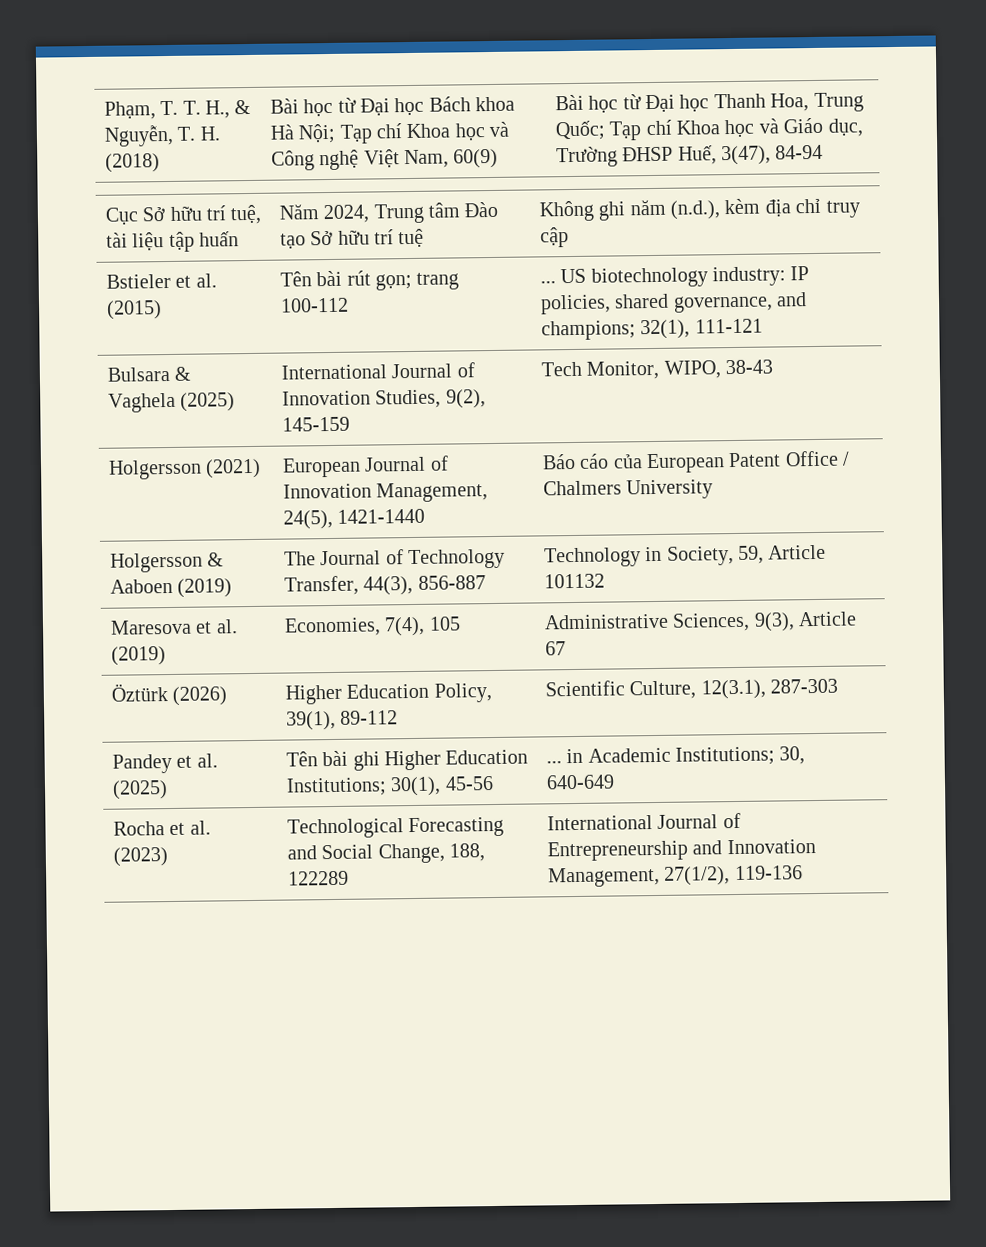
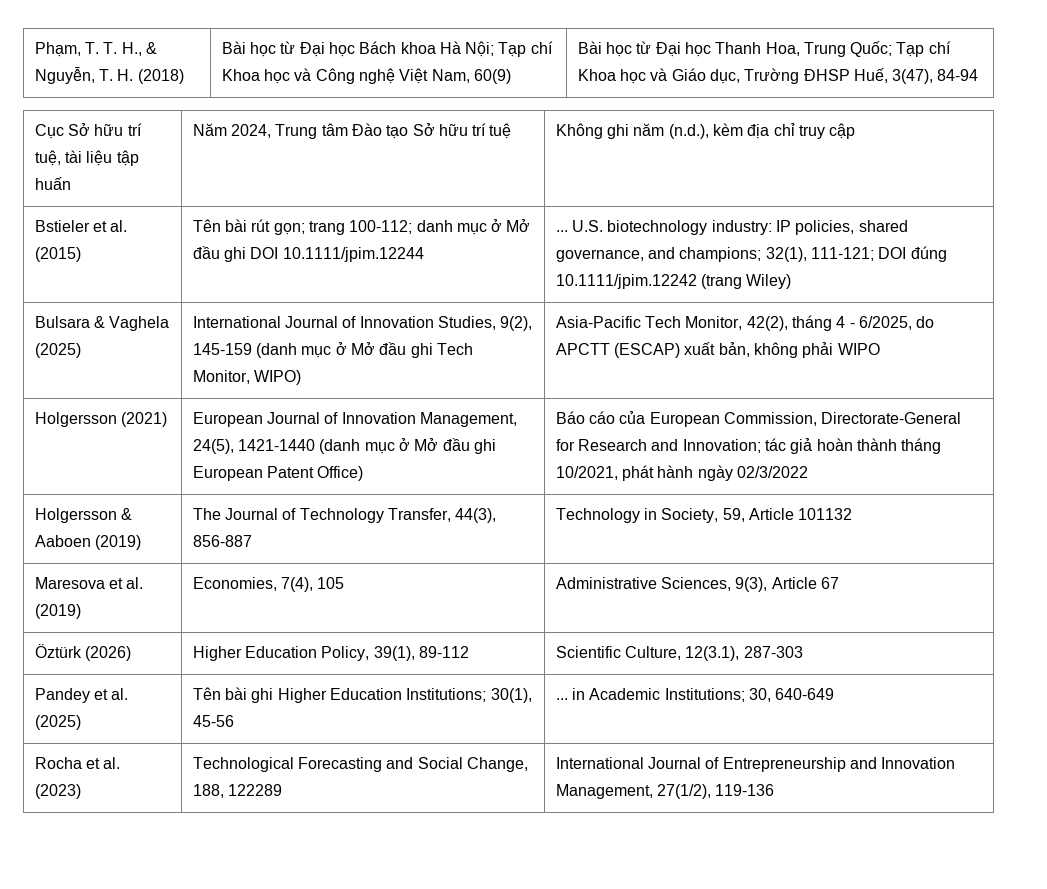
- Bstieler et al. (2015) | Tên bài rút gọn; trang 100-112 | ... US biotechnology industry: IP policies, shared governance, and champions; 32(1), 111-121
+ Bstieler et al. (2015) | Tên bài rút gọn; trang 100-112; danh mục ở Mở đầu ghi DOI 10.1111/jpim.12244 | ... U.S. biotechnology industry: IP policies, shared governance, and champions; 32(1), 111-121; DOI đúng 10.1111/jpim.12242 (trang Wiley)
- Bulsara & Vaghela (2025) | International Journal of Innovation Studies, 9(2), 145-159 | Tech Monitor, WIPO, 38-43
+ Bulsara & Vaghela (2025) | International Journal of Innovation Studies, 9(2), 145-159 (danh mục ở Mở đầu ghi Tech Monitor, WIPO) | Asia-Pacific Tech Monitor, 42(2), tháng 4 - 6/2025, do APCTT (ESCAP) xuất bản, không phải WIPO
- Holgersson (2021) | European Journal of Innovation Management, 24(5), 1421-1440 | Báo cáo của European Patent Office / Chalmers University
+ Holgersson (2021) | European Journal of Innovation Management, 24(5), 1421-1440 (danh mục ở Mở đầu ghi European Patent Office) | Báo cáo của European Commission, Directorate-General for Research and Innovation; tác giả hoàn thành tháng 10/2021, phát hành ngày 02/3/2022

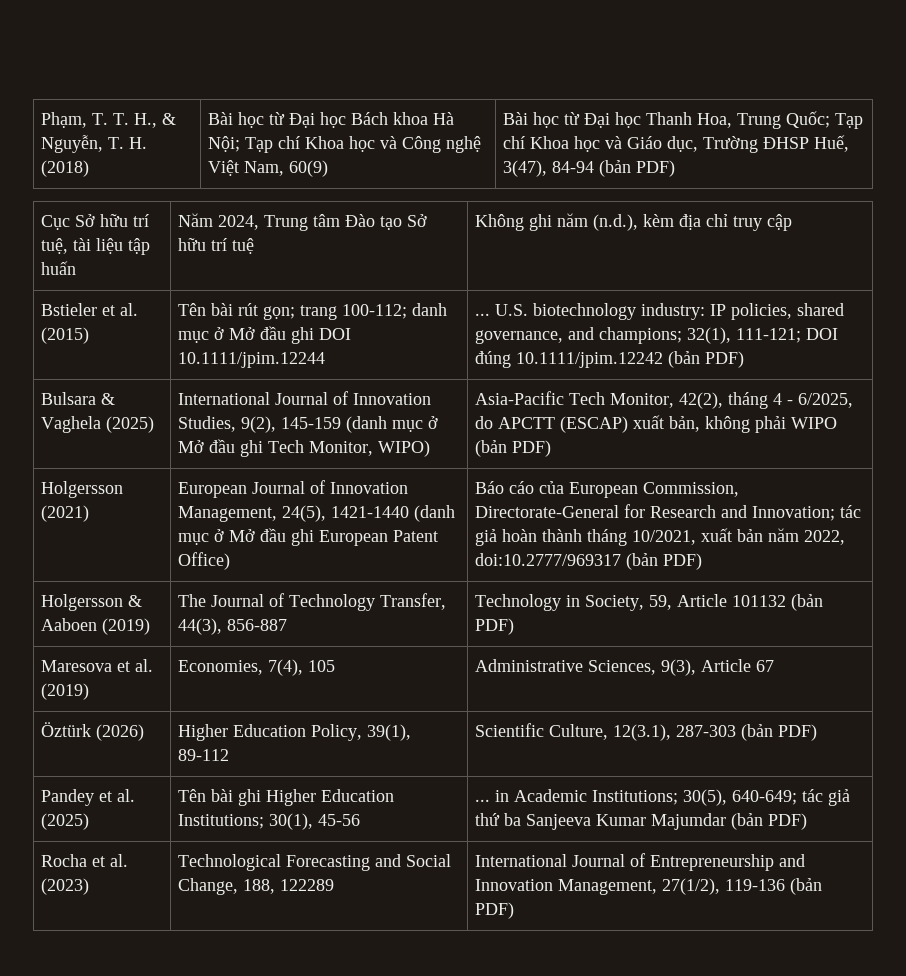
- Bài học từ Đại học Thanh Hoa, Trung Quốc; Tạp chí Khoa học và Giáo dục, Trường ĐHSP Huế, 3(47), 84-94
+ Bài học từ Đại học Thanh Hoa, Trung Quốc; Tạp chí Khoa học và Giáo dục, Trường ĐHSP Huế, 3(47), 84-94 (bản PDF)
- Bstieler et al. (2015) | Tên bài rút gọn; trang 100-112; danh mục ở Mở đầu ghi DOI 10.1111/jpim.12244 | ... U.S. biotechnology industry: IP policies, shared governance, and champions; 32(1), 111-121; DOI đúng 10.1111/jpim.12242 (trang Wiley)
+ Bstieler et al. (2015) | Tên bài rút gọn; trang 100-112; danh mục ở Mở đầu ghi DOI 10.1111/jpim.12244 | ... U.S. biotechnology industry: IP policies, shared governance, and champions; 32(1), 111-121; DOI đúng 10.1111/jpim.12242 (bản PDF)
- Bulsara & Vaghela (2025) | International Journal of Innovation Studies, 9(2), 145-159 (danh mục ở Mở đầu ghi Tech Monitor, WIPO) | Asia-Pacific Tech Monitor, 42(2), tháng 4 - 6/2025, do APCTT (ESCAP) xuất bản, không phải WIPO
+ Bulsara & Vaghela (2025) | International Journal of Innovation Studies, 9(2), 145-159 (danh mục ở Mở đầu ghi Tech Monitor, WIPO) | Asia-Pacific Tech Monitor, 42(2), tháng 4 - 6/2025, do APCTT (ESCAP) xuất bản, không phải WIPO (bản PDF)
- Báo cáo của European Commission, Directorate-General for Research and Innovation; tác giả hoàn thành tháng 10/2021, phát hành ngày 02/3/2022
+ Báo cáo của European Commission, Directorate-General for Research and Innovation; tác giả hoàn thành tháng 10/2021, xuất bản năm 2022, doi:10.2777/969317 (bản PDF)
- Holgersson & Aaboen (2019) | The Journal of Technology Transfer, 44(3), 856-887 | Technology in Society, 59, Article 101132
+ Holgersson & Aaboen (2019) | The Journal of Technology Transfer, 44(3), 856-887 | Technology in Society, 59, Article 101132 (bản PDF)
- Öztürk (2026) | Higher Education Policy, 39(1), 89-112 | Scientific Culture, 12(3.1), 287-303
+ Öztürk (2026) | Higher Education Policy, 39(1), 89-112 | Scientific Culture, 12(3.1), 287-303 (bản PDF)
- Pandey et al. (2025) | Tên bài ghi Higher Education Institutions; 30(1), 45-56 | ... in Academic Institutions; 30, 640-649
+ Pandey et al. (2025) | Tên bài ghi Higher Education Institutions; 30(1), 45-56 | ... in Academic Institutions; 30(5), 640-649; tác giả thứ ba Sanjeeva Kumar Majumdar (bản PDF)
- Rocha et al. (2023) | Technological Forecasting and Social Change, 188, 122289 | International Journal of Entrepreneurship and Innovation Management, 27(1/2), 119-136
+ Rocha et al. (2023) | Technological Forecasting and Social Change, 188, 122289 | International Journal of Entrepreneurship and Innovation Management, 27(1/2), 119-136 (bản PDF)

